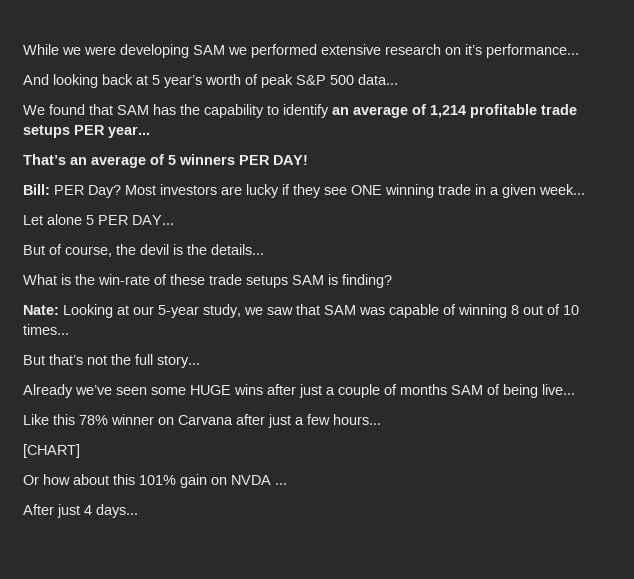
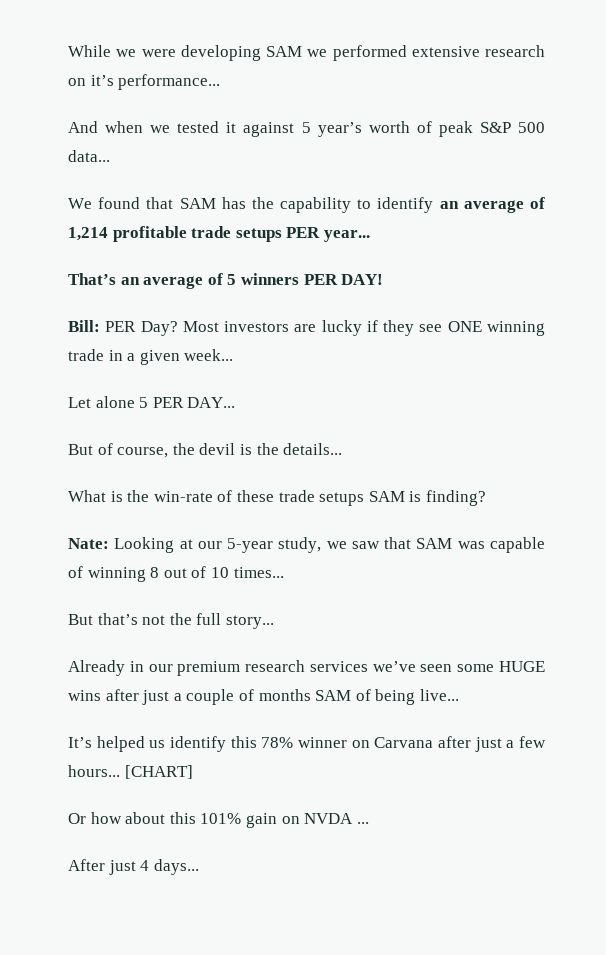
- And looking back at 5 year’s worth of peak S&P 500 data...
+ And when we tested it against 5 year’s worth of peak S&P 500 data...
- Already we’ve seen some HUGE wins after just a couple of months SAM of being live...
+ Already in our premium research services we’ve seen some HUGE wins after just a couple of months SAM of being live...
- Like this 78% winner on Carvana after just a few hours...
- [CHART]
+ It’s helped us identify this 78% winner on Carvana after just a few hours... [CHART]

